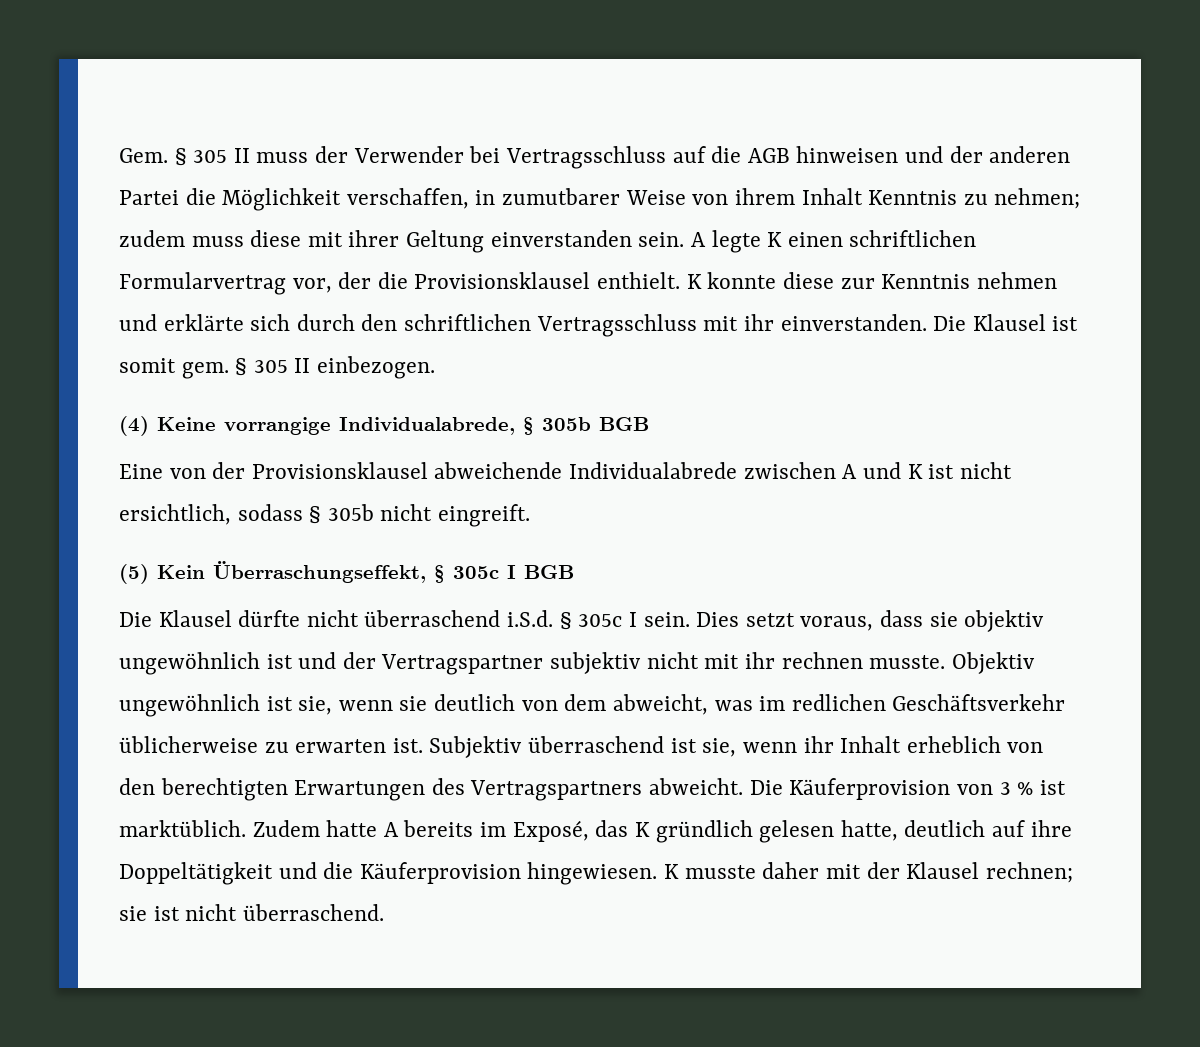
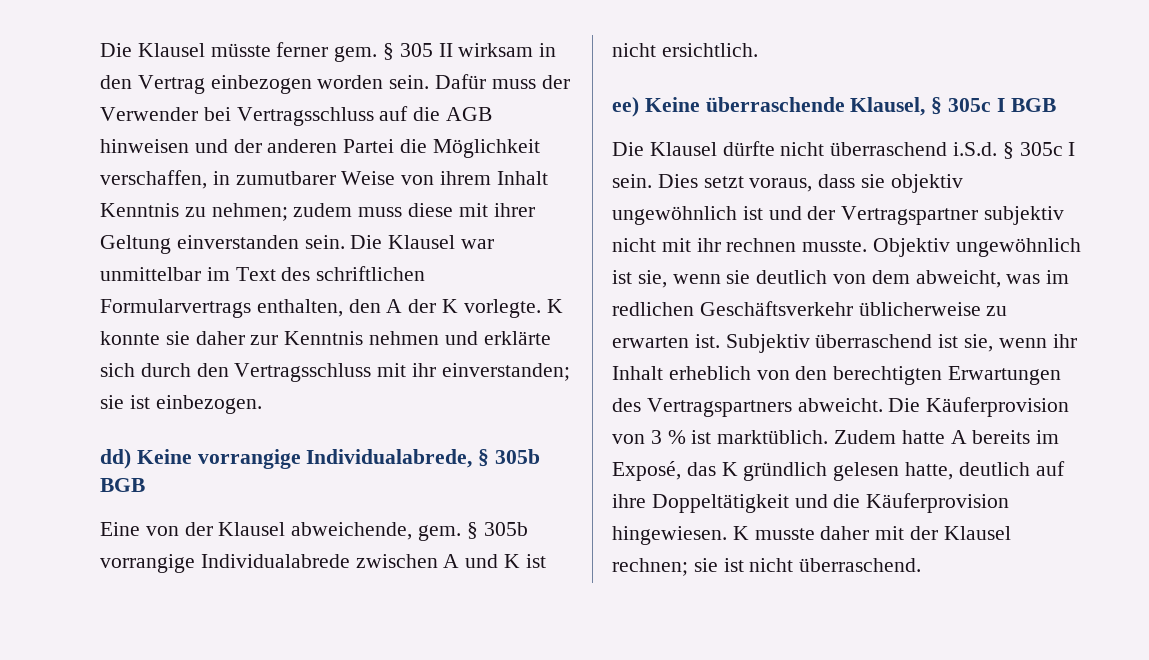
- Gem. § 305 II muss der Verwender bei Vertragsschluss auf die AGB hinweisen und der anderen Partei die Möglichkeit verschaffen, in zumutbarer Weise von ihrem Inhalt Kenntnis zu nehmen; zudem muss diese mit ihrer Geltung einverstanden sein.
+ Die Klausel müsste ferner gem. § 305 II wirksam in den Vertrag einbezogen worden sein. Dafür muss der Verwender bei Vertragsschluss auf die AGB hinweisen und der anderen Partei die Möglichkeit verschaffen, in zumutbarer Weise von ihrem Inhalt Kenntnis zu nehmen; zudem muss diese mit ihrer Geltung einverstanden sein.
- A legte K einen schriftlichen Formularvertrag vor, der die Provisionsklausel enthielt. K konnte diese zur Kenntnis nehmen und erklärte sich durch den schriftlichen Vertragsschluss mit ihr einverstanden. Die Klausel ist somit gem. § 305 II einbezogen.
+ Die Klausel war unmittelbar im Text des schriftlichen Formularvertrags enthalten, den A der K vorlegte. K konnte sie daher zur Kenntnis nehmen und erklärte sich durch den Vertragsschluss mit ihr einverstanden; sie ist einbezogen.
- (4) Keine vorrangige Individualabrede, § 305b BGB
+ dd) Keine vorrangige Individualabrede, § 305b BGB
- Eine von der Provisionsklausel abweichende Individualabrede zwischen A und K ist nicht ersichtlich, sodass § 305b nicht eingreift.
- (5) Kein Überraschungseffekt, § 305c I BGB
+ Eine von der Klausel abweichende, gem. § 305b vorrangige Individualabrede zwischen A und K ist nicht ersichtlich.
+ ee) Keine überraschende Klausel, § 305c I BGB

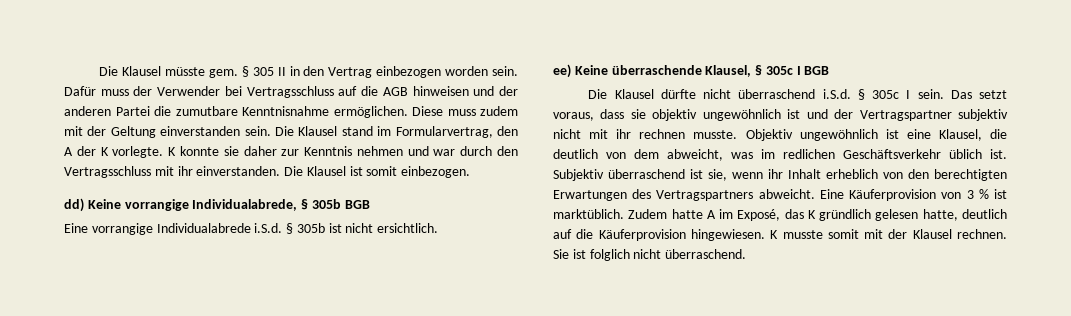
- Die Klausel müsste ferner gem.
+ Die Klausel müsste gem.
- § 305 II wirksam in den Vertrag einbezogen worden sein.
+ § 305 II in den Vertrag einbezogen worden sein.
- Dafür muss der Verwender bei Vertragsschluss auf die AGB hinweisen und der anderen Partei die Möglichkeit verschaffen, in zumutbarer Weise von ihrem Inhalt Kenntnis zu nehmen; zudem muss diese mit ihrer Geltung einverstanden sein.
+ Dafür muss der Verwender bei Vertragsschluss auf die AGB hinweisen und der anderen Partei die zumutbare Kenntnisnahme ermöglichen. Diese muss zudem mit der Geltung einverstanden sein.
- Die Klausel war unmittelbar im Text des schriftlichen Formularvertrags enthalten, den A der K vorlegte.
+ Die Klausel stand im Formularvertrag, den A der K vorlegte.
- K konnte sie daher zur Kenntnis nehmen und erklärte sich durch den Vertragsschluss mit ihr einverstanden; sie ist einbezogen.
+ K konnte sie daher zur Kenntnis nehmen und war durch den Vertragsschluss mit ihr einverstanden. Die Klausel ist somit einbezogen.
- Eine von der Klausel abweichende, gem. § 305b vorrangige Individualabrede zwischen A und K ist nicht ersichtlich.
+ Eine vorrangige Individualabrede i.S.d. § 305b ist nicht ersichtlich.
- Dies setzt voraus, dass sie objektiv ungewöhnlich ist und der Vertragspartner subjektiv nicht mit ihr rechnen musste.
+ Das setzt voraus, dass sie objektiv ungewöhnlich ist und der Vertragspartner subjektiv nicht mit ihr rechnen musste.
- Objektiv ungewöhnlich ist sie, wenn sie deutlich von dem abweicht, was im redlichen Geschäftsverkehr üblicherweise zu erwarten ist.
+ Objektiv ungewöhnlich ist eine Klausel, die deutlich von dem abweicht, was im redlichen Geschäftsverkehr üblich ist.
- Die Käuferprovision von 3 % ist marktüblich.
+ Eine Käuferprovision von 3 % ist marktüblich.
- Zudem hatte A bereits im Exposé, das K gründlich gelesen hatte, deutlich auf ihre Doppeltätigkeit und die Käuferprovision hingewiesen.
+ Zudem hatte A im Exposé, das K gründlich gelesen hatte, deutlich auf die Käuferprovision hingewiesen.
- K musste daher mit der Klausel rechnen; sie ist nicht überraschend.
+ K musste somit mit der Klausel rechnen. Sie ist folglich nicht überraschend.

